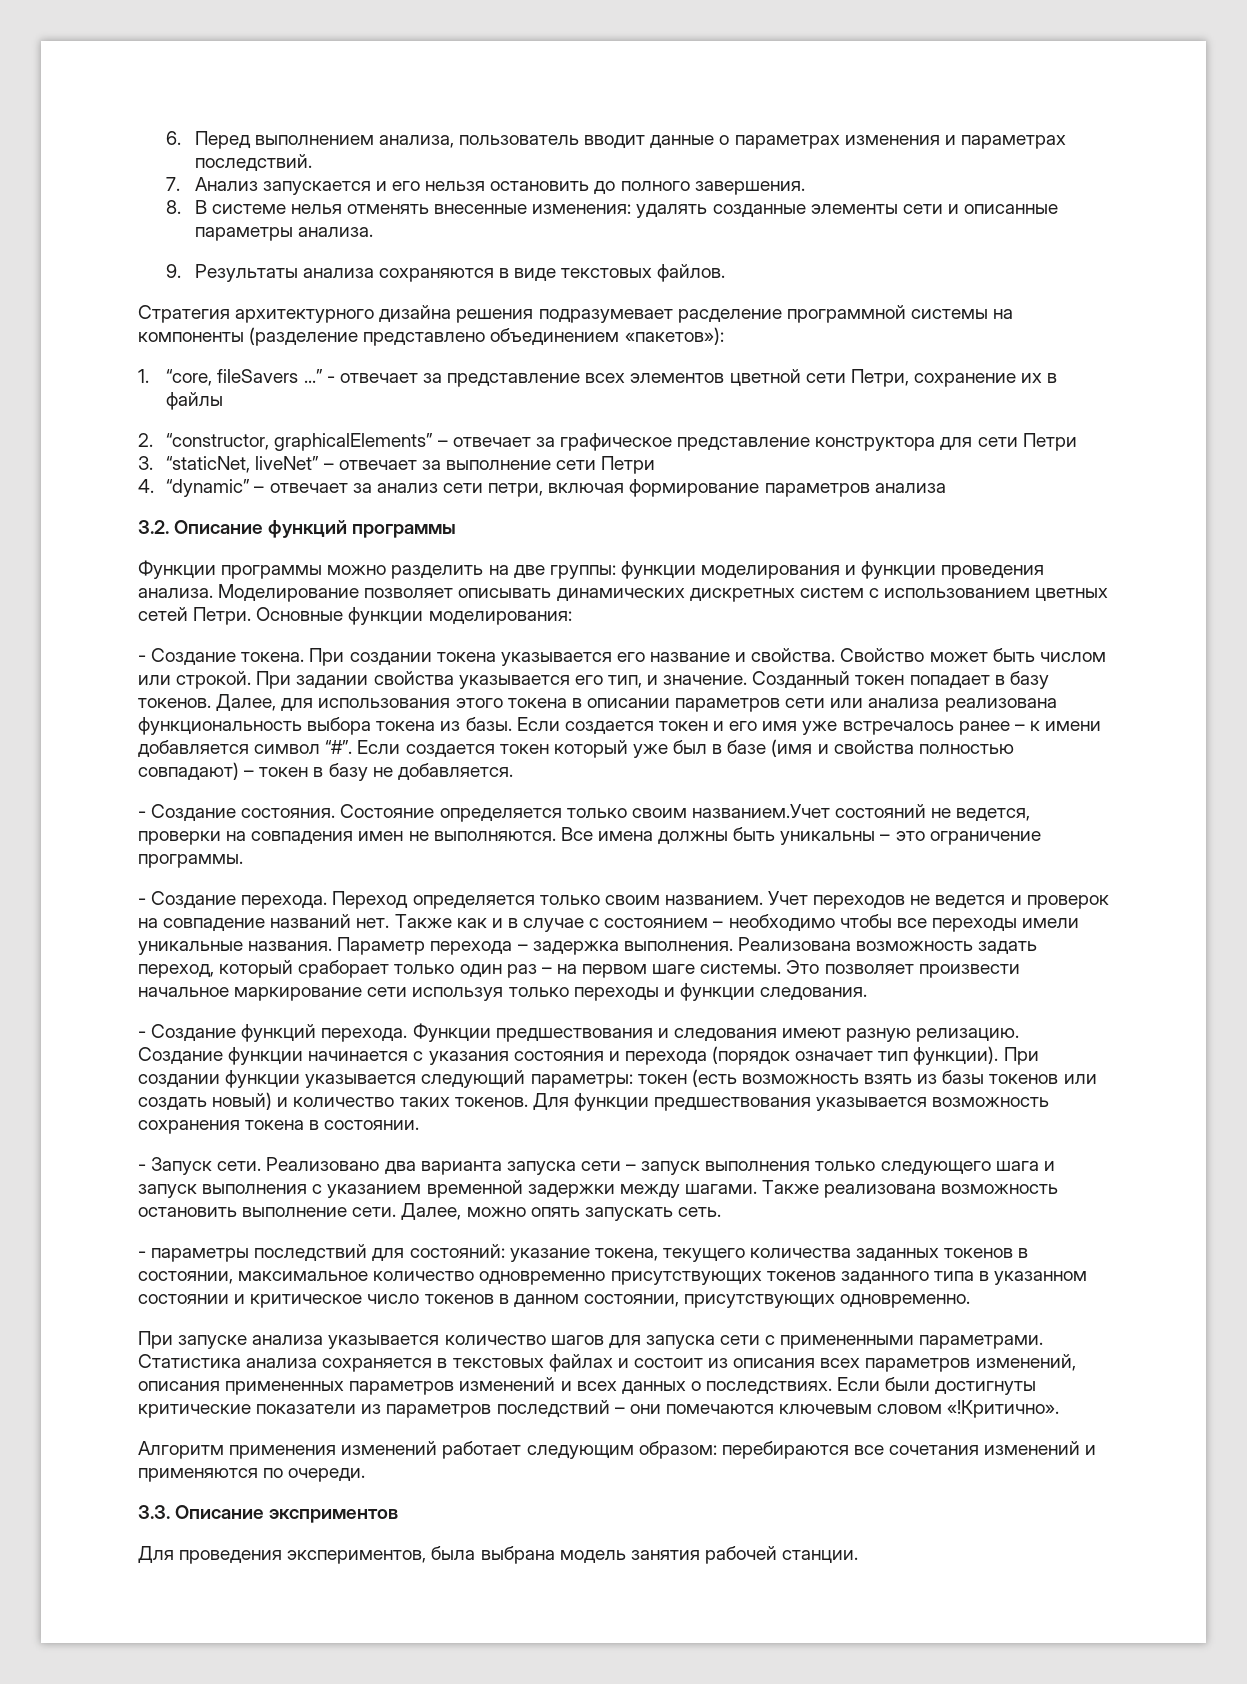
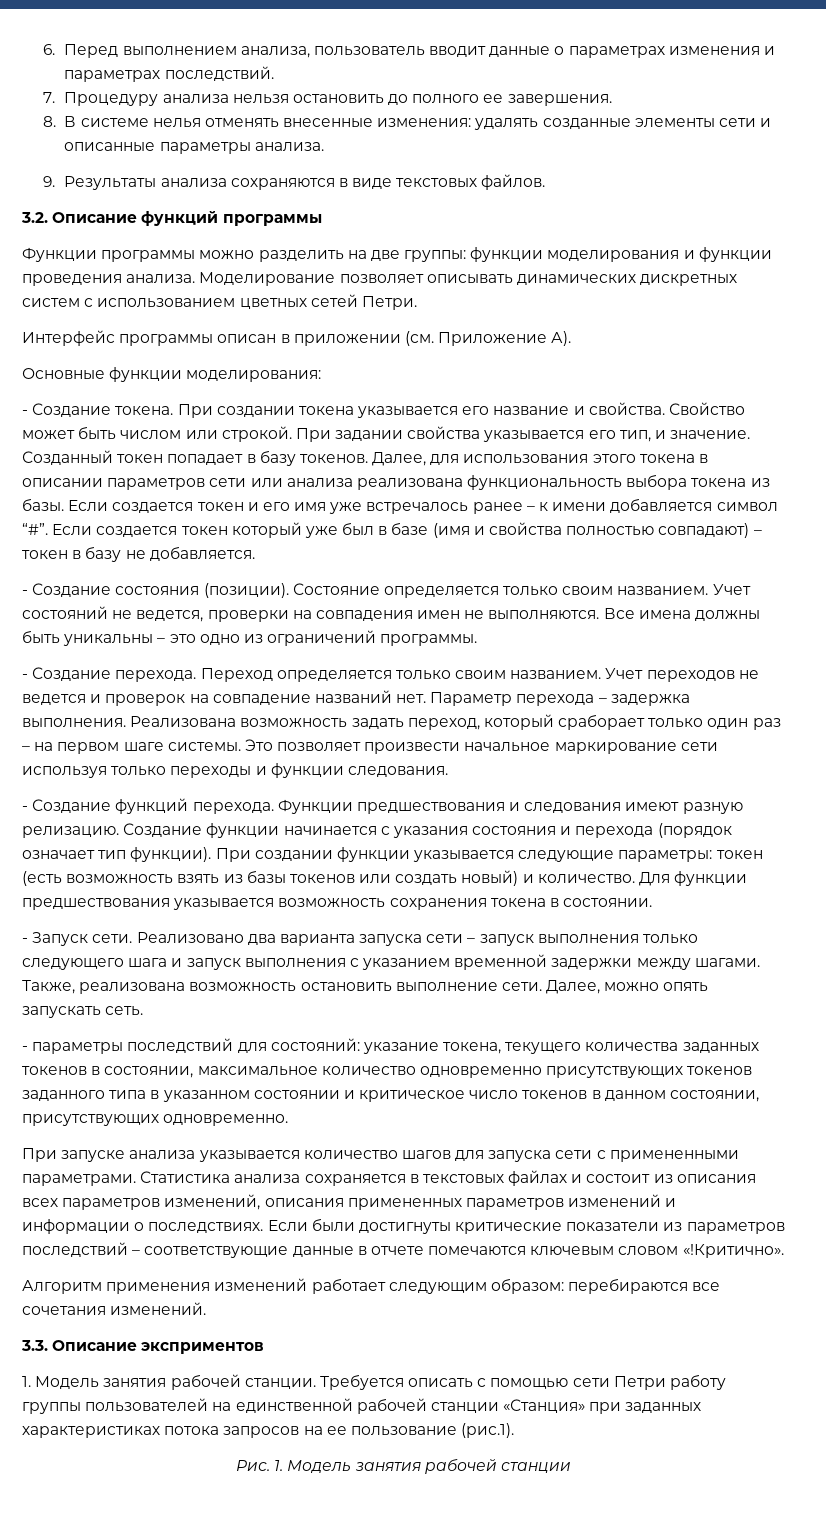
- 7. Анализ запускается и его нельзя остановить до полного завершения.
+ 7. Процедуру анализа нельзя остановить до полного ее завершения.
- Стратегия архитектурного дизайна решения подразумевает расделение программной системы на компоненты (разделение представлено объединением «пакетов»):
- 1. “core, fileSavers ...” - отвечает за представление всех элементов цветной сети Петри, сохранение их в файлы
- 2. “constructor, graphicalElements” – отвечает за графическое представление конструктора для сети Петри
- 3. “staticNet, liveNet” – отвечает за выполнение сети Петри
- 4. “dynamic” – отвечает за анализ сети петри, включая формирование параметров анализа
- Моделирование позволяет описывать динамических дискретных систем с использованием цветных сетей Петри. Основные функции моделирования:
+ Моделирование позволяет описывать динамических дискретных систем с использованием цветных сетей Петри.
+ Интерфейс программы описан в приложении (см. Приложение А).
+ Основные функции моделирования:
- - Создание состояния.
+ - Создание состояния (позиции).
- Состояние определяется только своим названием.Учет состояний не ведется, проверки на совпадения имен не выполняются.
+ Состояние определяется только своим названием. Учет состояний не ведется, проверки на совпадения имен не выполняются.
- Все имена должны быть уникальны – это ограничение программы.
+ Все имена должны быть уникальны – это одно из ограничений программы.
- Также как и в случае с состоянием – необходимо чтобы все переходы имели уникальные названия.
- При создании функции указывается следующий параметры: токен (есть возможность взять из базы токенов или создать новый) и количество таких токенов.
+ При создании функции указывается следующие параметры: токен (есть возможность взять из базы токенов или создать новый) и количество.
- Также реализована возможность остановить выполнение сети.
+ Также, реализована возможность остановить выполнение сети.
- Статистика анализа сохраняется в текстовых файлах и состоит из описания всех параметров изменений, описания примененных параметров изменений и всех данных о последствиях.
+ Статистика анализа сохраняется в текстовых файлах и состоит из описания всех параметров изменений, описания примененных параметров изменений и информации о последствиях.
- Если были достигнуты критические показатели из параметров последствий – они помечаются ключевым словом «!Критично».
+ Если были достигнуты критические показатели из параметров последствий – соответствующие данные в отчете помечаются ключевым словом «!Критично».
- Алгоритм применения изменений работает следующим образом: перебираются все сочетания изменений и применяются по очереди.
+ Алгоритм применения изменений работает следующим образом: перебираются все сочетания изменений.
  3.3. Описание эксприментов
- Для проведения экспериментов, была выбрана модель занятия рабочей станции.
+ 1. Модель занятия рабочей станции. Требуется описать с помощью сети Петри работу группы пользователей на единственной рабочей станции «Станция» при заданных характеристиках потока запросов на ее пользование (рис.1).
+ Рис. 1. Модель занятия рабочей станции

